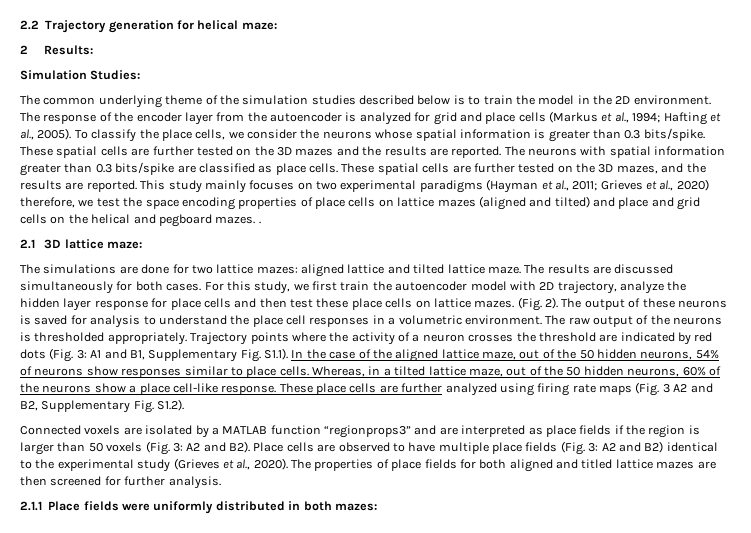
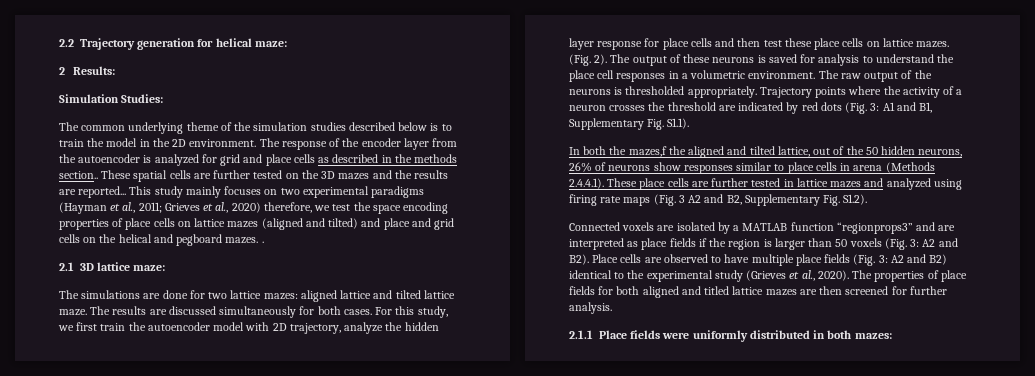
- The response of the encoder layer from the autoencoder is analyzed for grid and place cells (Markus et al., 1994; Hafting et al., 2005). To classify the place cells, we consider the neurons whose spatial information is greater than 0.3 bits/spike.
+ The response of the encoder layer from the autoencoder is analyzed for grid and place cells as described in the methods section..
- These spatial cells are further tested on the 3D mazes and the results are reported. The neurons with spatial information greater than 0.3 bits/spike are classified as place cells. These spatial cells are further tested on the 3D mazes, and the results are reported.
+ These spatial cells are further tested on the 3D mazes and the results are reported...
- Trajectory points where the activity of a neuron crosses the threshold are indicated by red dots (Fig. 3: A1 and B1, Supplementary Fig. S1.1). In the case of the aligned lattice maze, out of the 50 hidden neurons, 54% of neurons show responses similar to place cells. Whereas, in a tilted lattice maze, out of the 50 hidden neurons, 60% of the neurons show a place cell-like response. These place cells are further analyzed using firing rate maps (Fig. 3 A2 and B2, Supplementary Fig. S1.2).
+ Trajectory points where the activity of a neuron crosses the threshold are indicated by red dots (Fig. 3: A1 and B1, Supplementary Fig. S1.1).
+ In both the mazes,f the aligned and tilted lattice, out of the 50 hidden neurons, 26% of neurons show responses similar to place cells in arena (Methods 2.4.4.1). These place cells are further tested in lattice mazes and analyzed using firing rate maps (Fig. 3 A2 and B2, Supplementary Fig. S1.2).

